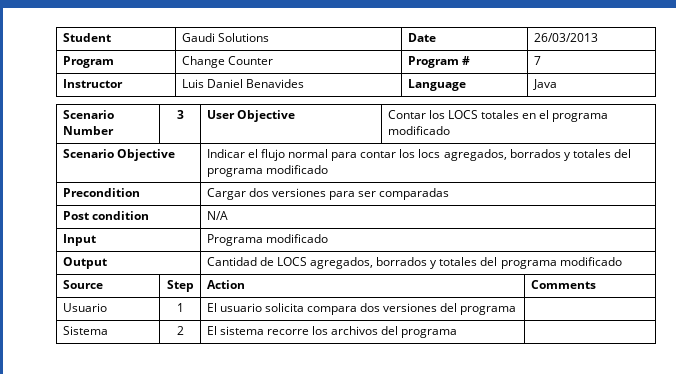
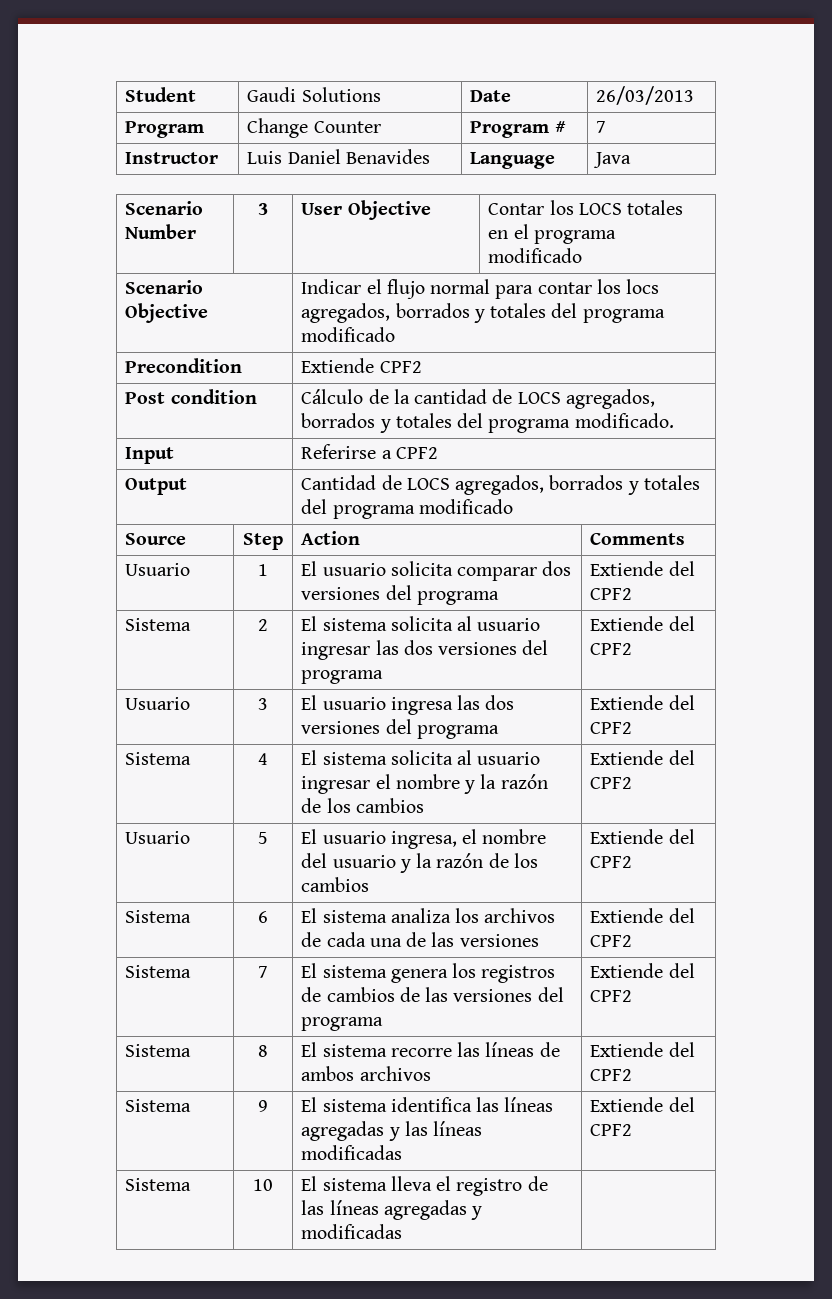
- Precondition | Cargar dos versiones para ser comparadas
- Post condition | N/A
- Input | Programa modificado
+ Precondition | Extiende CPF2
+ Post condition | Cálculo de la cantidad de LOCS agregados, borrados y totales del programa modificado.
+ Input | Referirse a CPF2
- Usuario | 1 | El usuario solicita compara dos versiones del programa |
+ Usuario | 1 | El usuario solicita comparar dos versiones del programa | Extiende del CPF2
- Sistema | 2 | El sistema recorre los archivos del programa |
+ Sistema | 2 | El sistema solicita al usuario ingresar las dos versiones del programa | Extiende del CPF2
+ Usuario | 3 | El usuario ingresa las dos versiones del programa | Extiende del CPF2
+ Sistema | 4 | El sistema solicita al usuario ingresar el nombre y la razón de los cambios | Extiende del CPF2
+ Usuario | 5 | El usuario ingresa, el nombre del usuario y la razón de los cambios | Extiende del CPF2
+ Sistema | 6 | El sistema analiza los archivos de cada una de las versiones | Extiende del CPF2
+ Sistema | 7 | El sistema genera los registros de cambios de las versiones del programa | Extiende del CPF2
+ Sistema | 8 | El sistema recorre las líneas de ambos archivos | Extiende del CPF2
+ Sistema | 9 | El sistema identifica las líneas agregadas y las líneas modificadas | Extiende del CPF2
+ Sistema | 10 | El sistema lleva el registro de las líneas agregadas y modificadas |

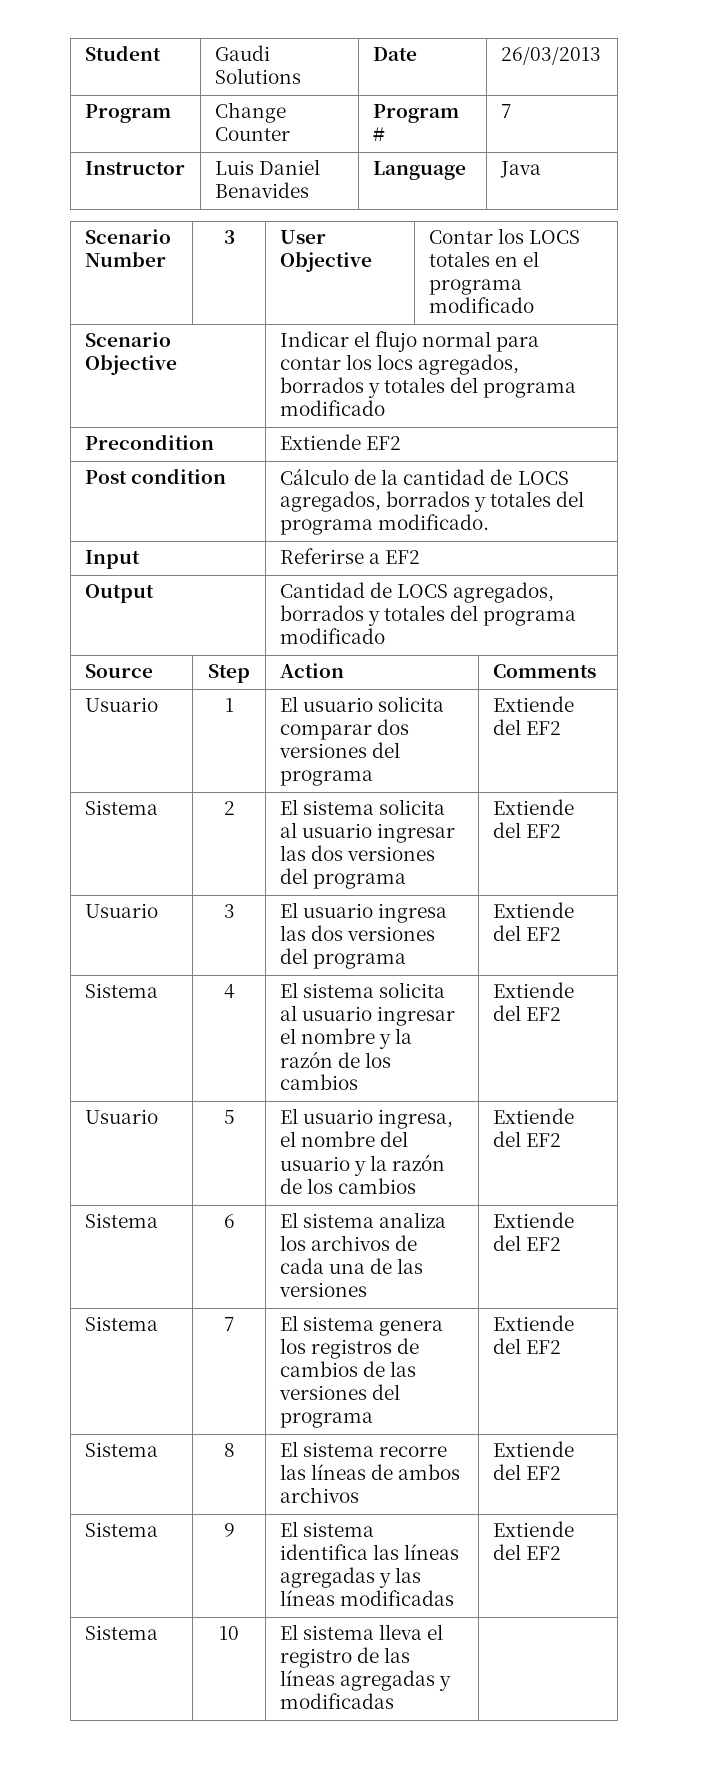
- Precondition | Extiende CPF2
+ Precondition | Extiende EF2
- Input | Referirse a CPF2
+ Input | Referirse a EF2
- Usuario | 1 | El usuario solicita comparar dos versiones del programa | Extiende del CPF2
+ Usuario | 1 | El usuario solicita comparar dos versiones del programa | Extiende del EF2
- Sistema | 2 | El sistema solicita al usuario ingresar las dos versiones del programa | Extiende del CPF2
+ Sistema | 2 | El sistema solicita al usuario ingresar las dos versiones del programa | Extiende del EF2
- Usuario | 3 | El usuario ingresa las dos versiones del programa | Extiende del CPF2
+ Usuario | 3 | El usuario ingresa las dos versiones del programa | Extiende del EF2
- Sistema | 4 | El sistema solicita al usuario ingresar el nombre y la razón de los cambios | Extiende del CPF2
+ Sistema | 4 | El sistema solicita al usuario ingresar el nombre y la razón de los cambios | Extiende del EF2
- Usuario | 5 | El usuario ingresa, el nombre del usuario y la razón de los cambios | Extiende del CPF2
+ Usuario | 5 | El usuario ingresa, el nombre del usuario y la razón de los cambios | Extiende del EF2
- Sistema | 6 | El sistema analiza los archivos de cada una de las versiones | Extiende del CPF2
+ Sistema | 6 | El sistema analiza los archivos de cada una de las versiones | Extiende del EF2
- Sistema | 7 | El sistema genera los registros de cambios de las versiones del programa | Extiende del CPF2
+ Sistema | 7 | El sistema genera los registros de cambios de las versiones del programa | Extiende del EF2
- Sistema | 8 | El sistema recorre las líneas de ambos archivos | Extiende del CPF2
+ Sistema | 8 | El sistema recorre las líneas de ambos archivos | Extiende del EF2
- Sistema | 9 | El sistema identifica las líneas agregadas y las líneas modificadas | Extiende del CPF2
+ Sistema | 9 | El sistema identifica las líneas agregadas y las líneas modificadas | Extiende del EF2

